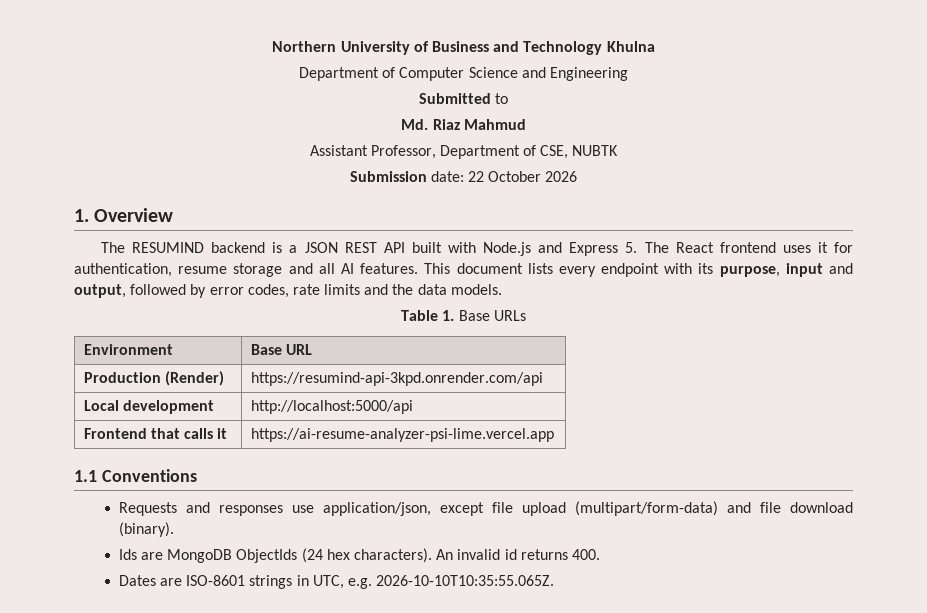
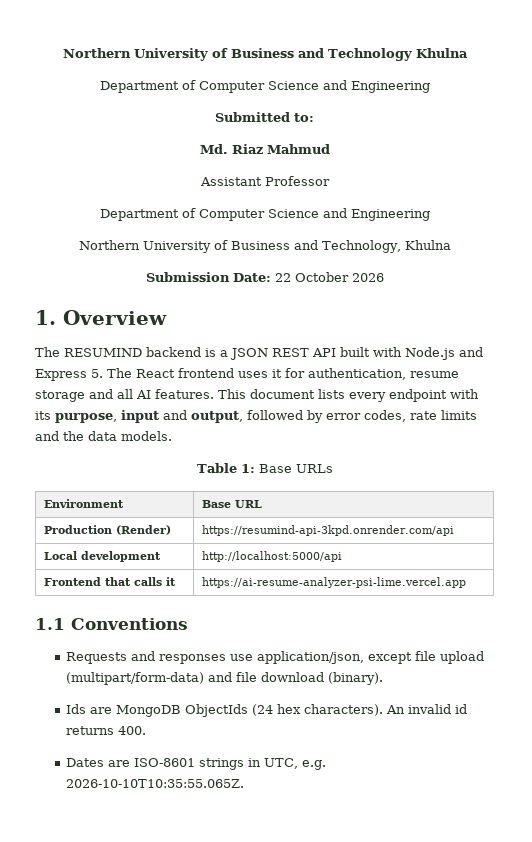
- Submitted to
+ Submitted to:
- Assistant Professor, Department of CSE, NUBTK
+ Assistant Professor
+ Department of Computer Science and Engineering
+ Northern University of Business and Technology, Khulna
- Submission date: 22 October 2026
+ Submission Date: 22 October 2026
- Table 1. Base URLs
+ Table 1: Base URLs

